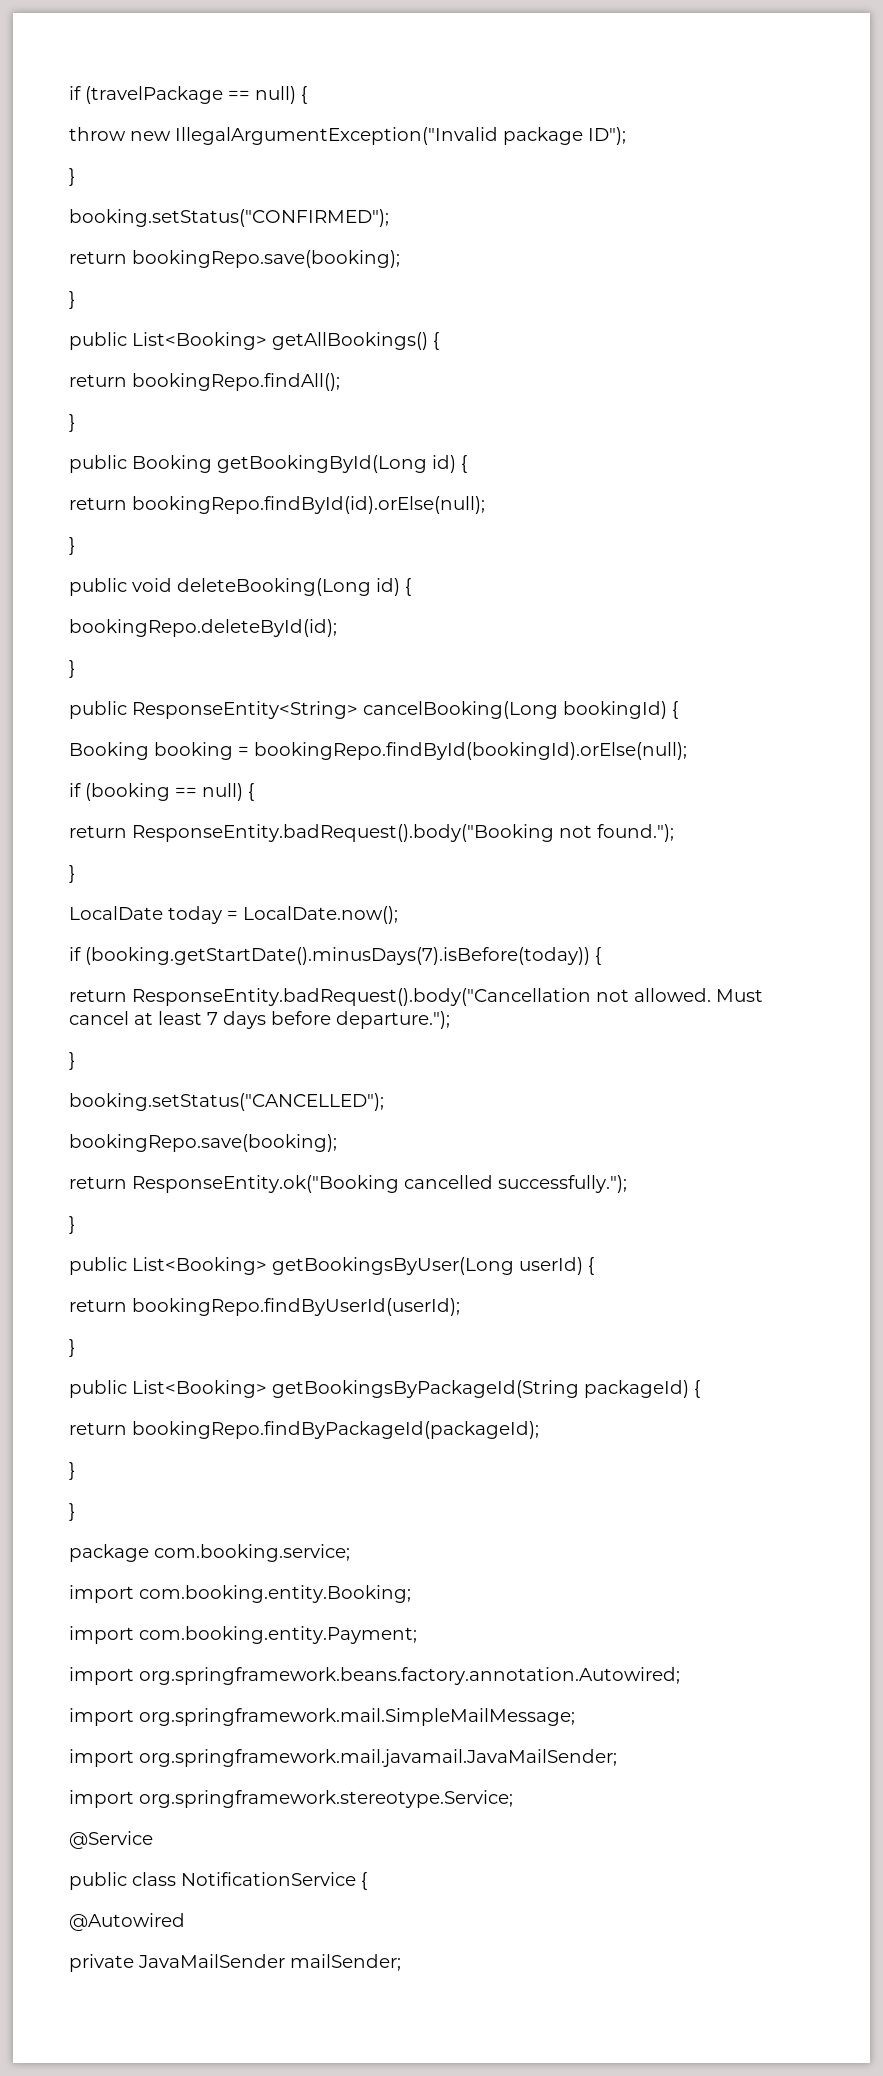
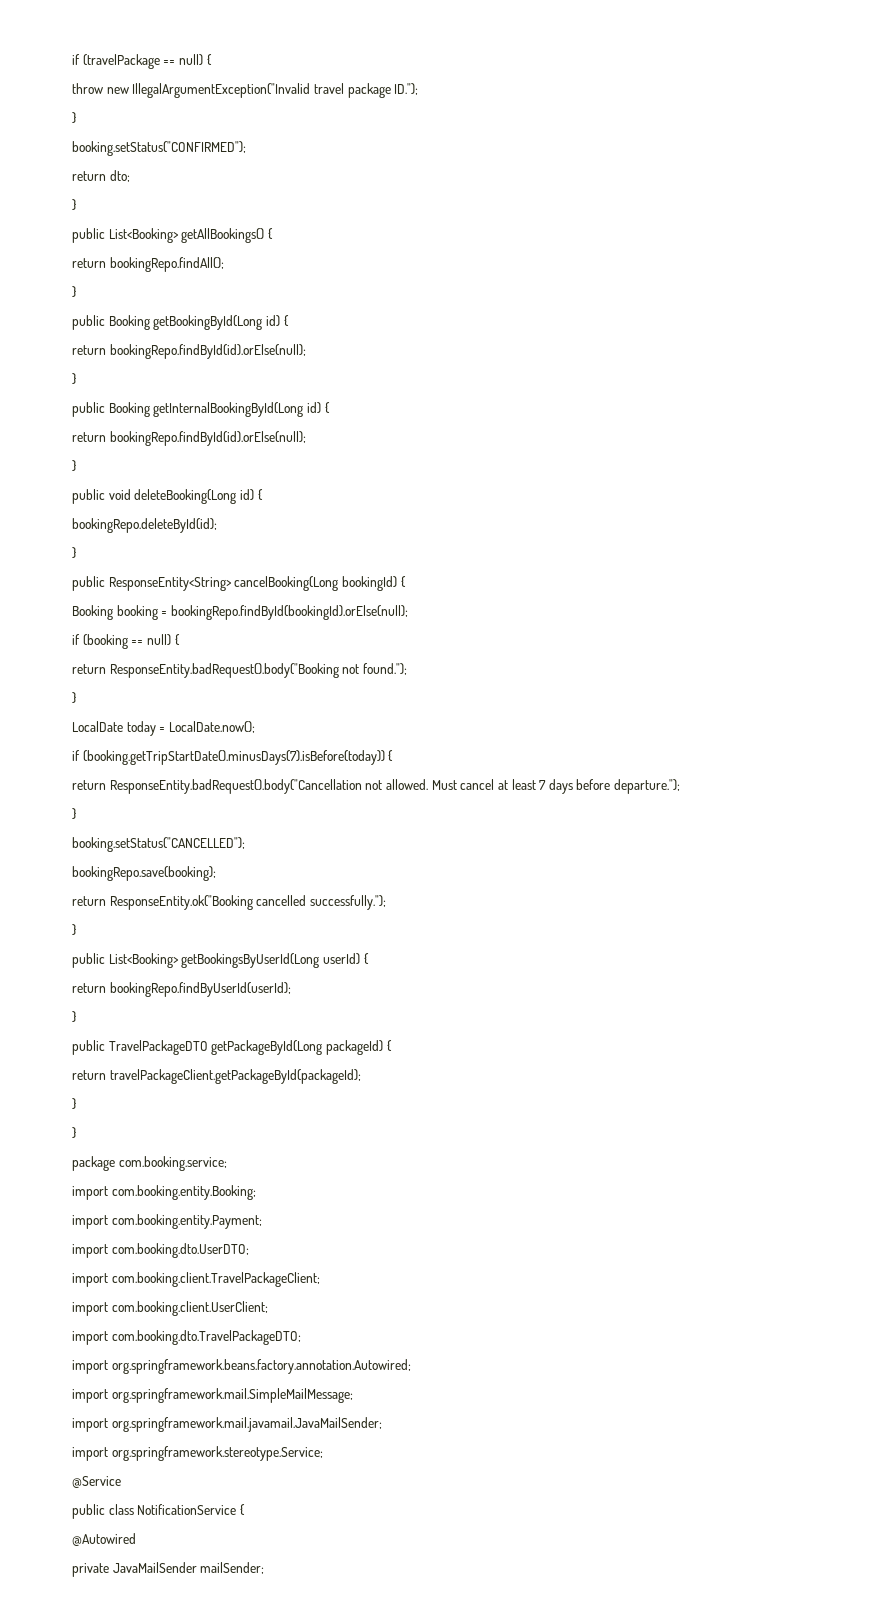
- throw new IllegalArgumentException("Invalid package ID");
+ throw new IllegalArgumentException("Invalid travel package ID.");
- return bookingRepo.save(booking);
+ return dto;
+ public Booking getInternalBookingById(Long id) {
+ return bookingRepo.findById(id).orElse(null);
+ }
- if (booking.getStartDate().minusDays(7).isBefore(today)) {
+ if (booking.getTripStartDate().minusDays(7).isBefore(today)) {
- public List<Booking> getBookingsByUser(Long userId) {
+ public List<Booking> getBookingsByUserId(Long userId) {
- public List<Booking> getBookingsByPackageId(String packageId) {
+ public TravelPackageDTO getPackageById(Long packageId) {
- return bookingRepo.findByPackageId(packageId);
+ return travelPackageClient.getPackageById(packageId);
+ import com.booking.dto.UserDTO;
+ import com.booking.client.TravelPackageClient;
+ import com.booking.client.UserClient;
+ import com.booking.dto.TravelPackageDTO;

